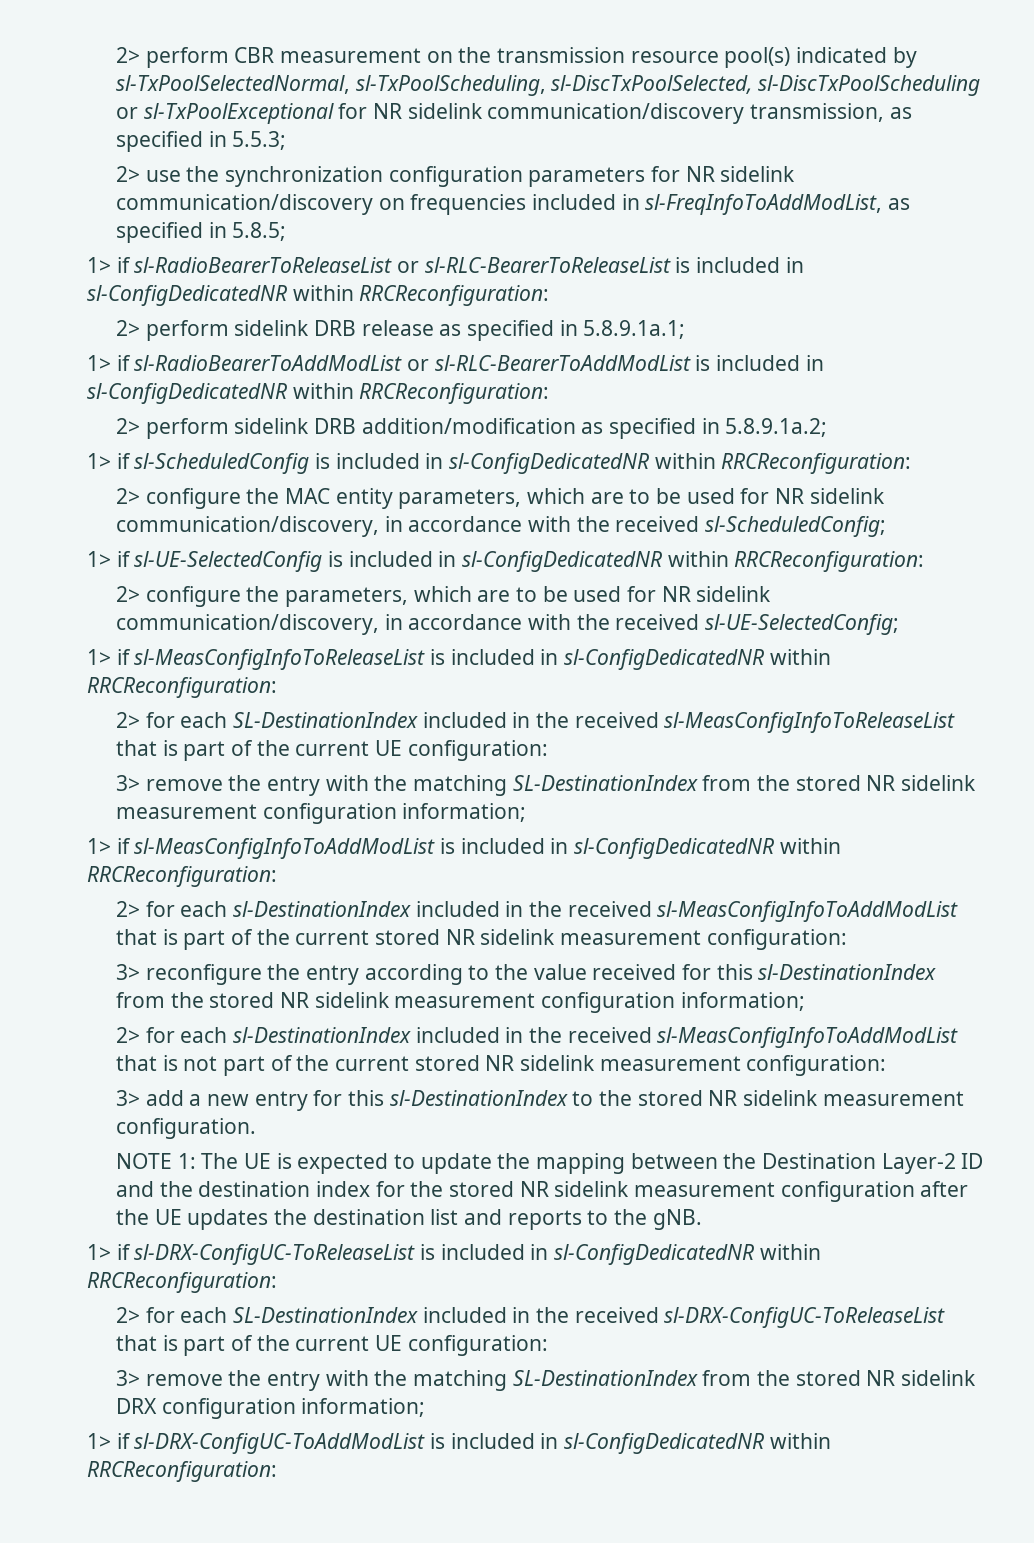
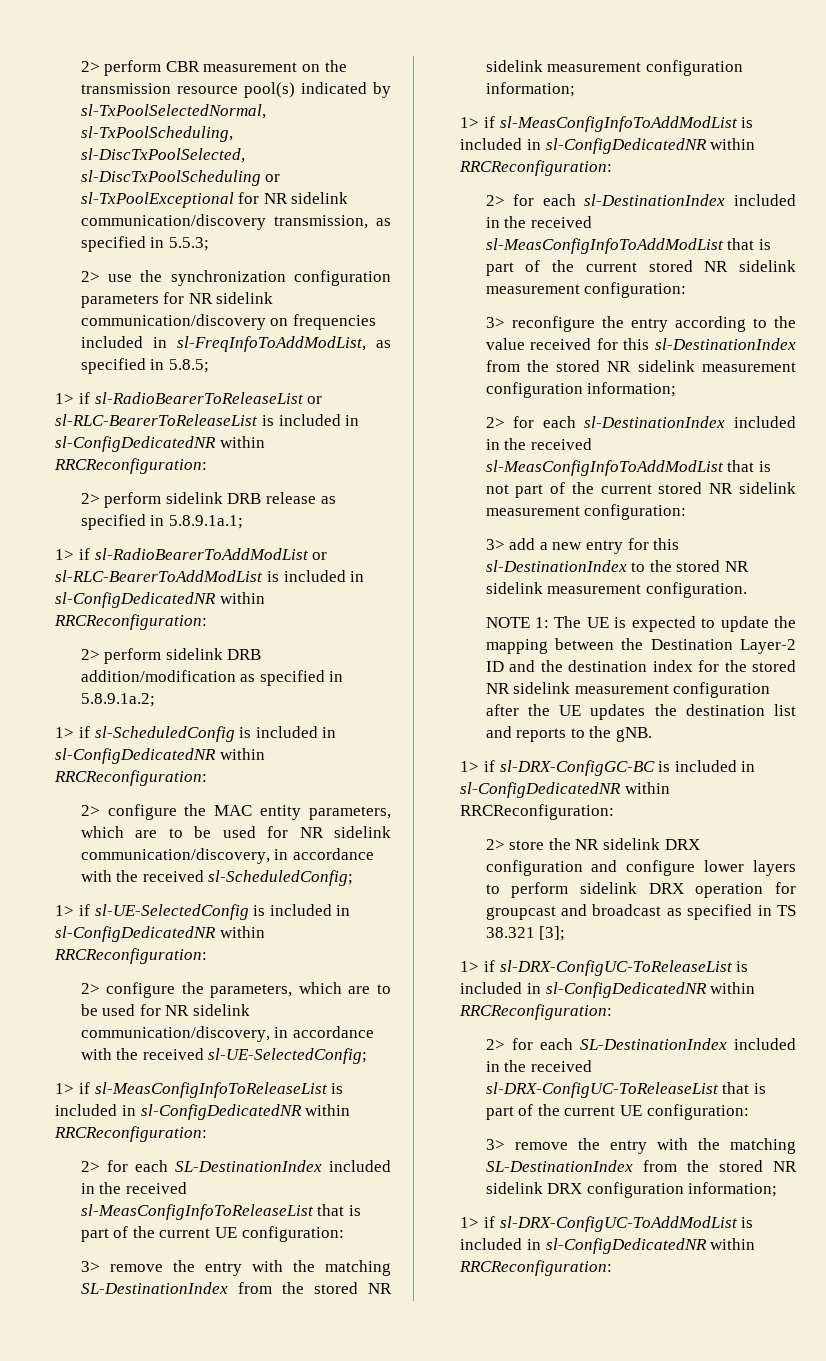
+ 1> if sl-DRX-ConfigGC-BC is included in sl-ConfigDedicatedNR within RRCReconfiguration:
+ 2> store the NR sidelink DRX configuration and configure lower layers to perform sidelink DRX operation for groupcast and broadcast as specified in TS 38.321 [3];

